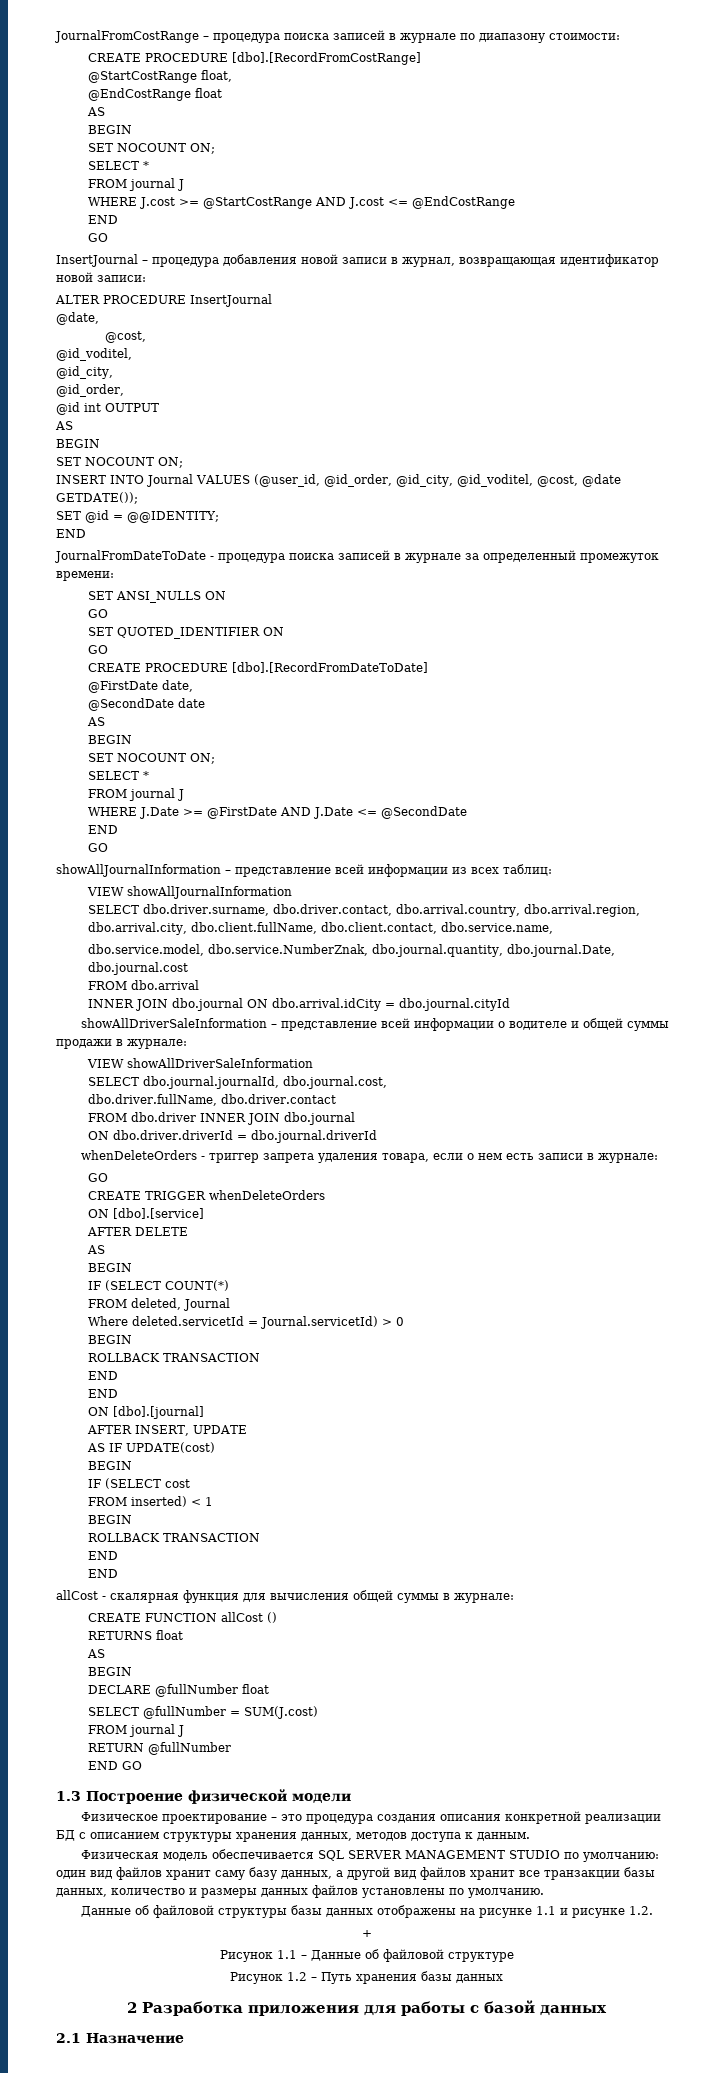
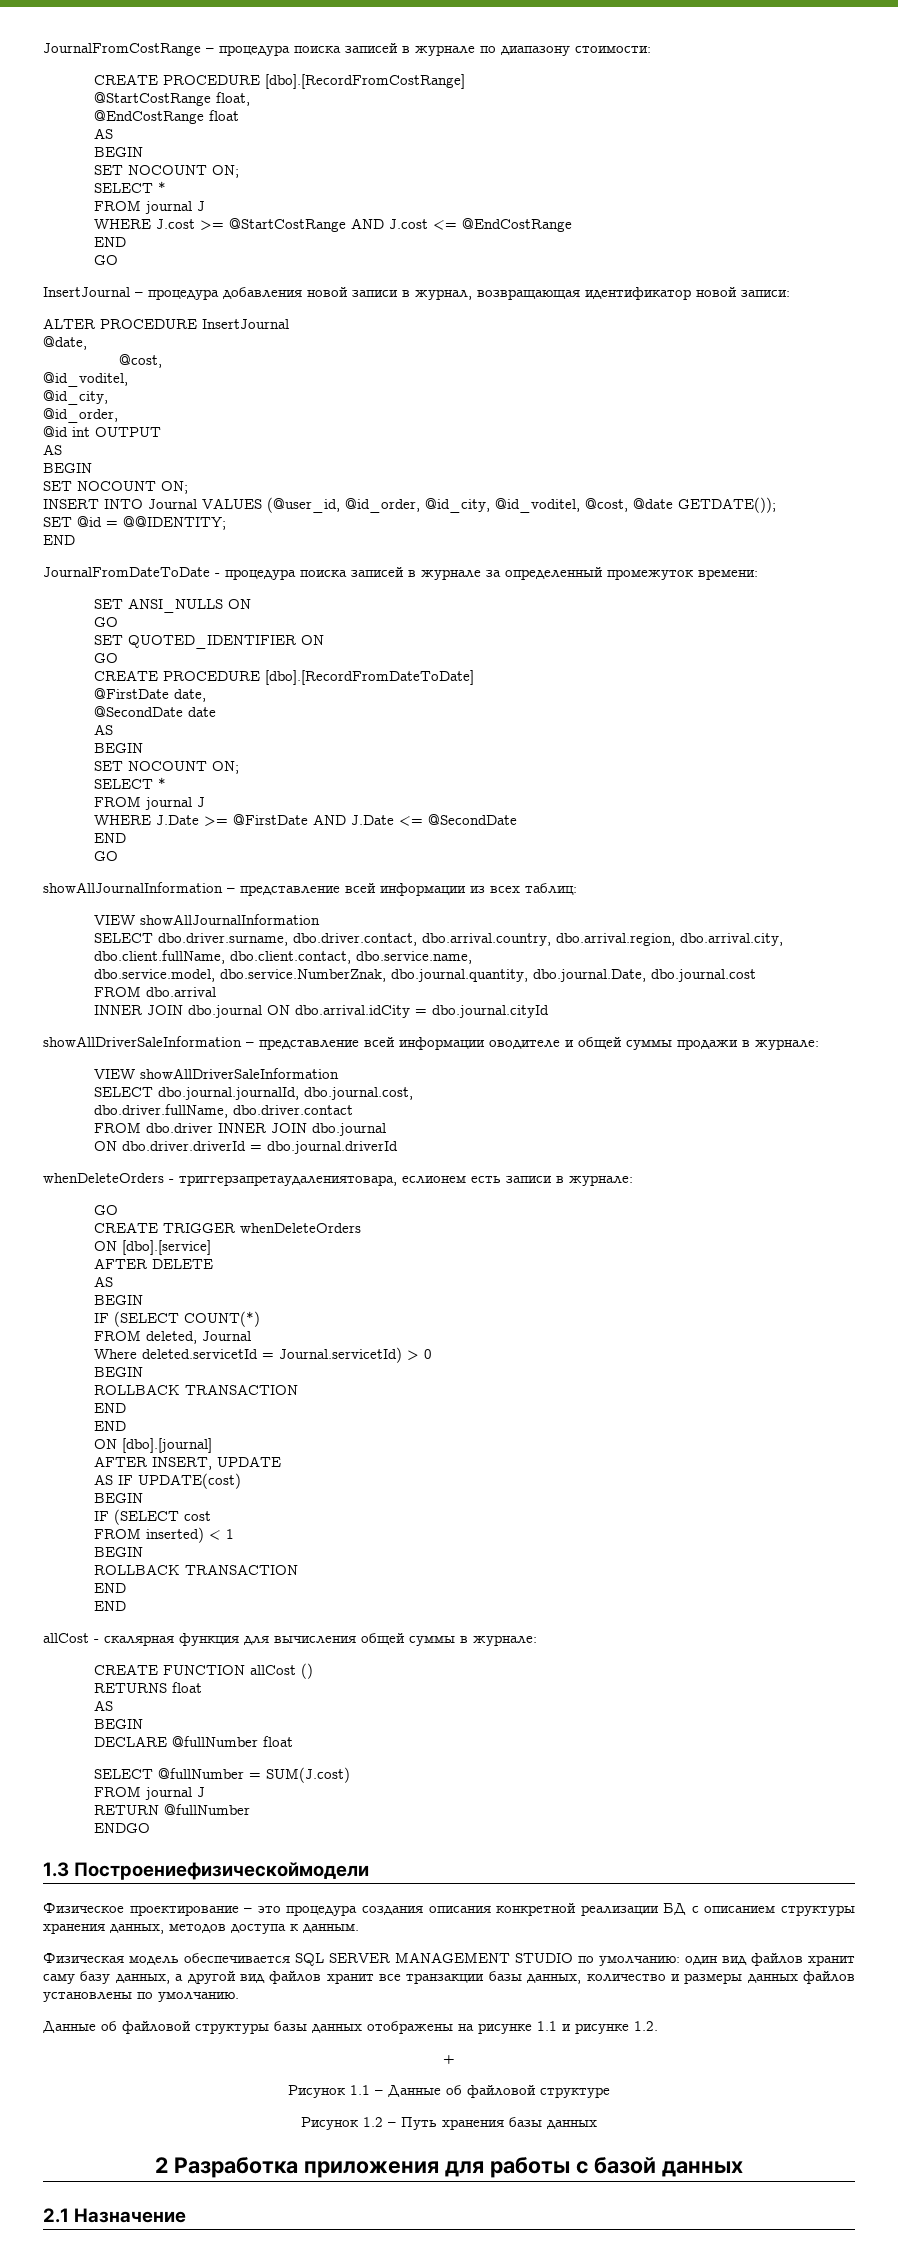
- showAllDriverSaleInformation – представление всей информации о водителе и общей суммы продажи в журнале:
+ showAllDriverSaleInformation – представление всей информации оводителе и общей суммы продажи в журнале:
- whenDeleteOrders - триггер запрета удаления товара, если о нем есть записи в журнале:
+ whenDeleteOrders - триггерзапретаудалениятовара, еслионем есть записи в журнале:
- END GO
+ ENDGO
- 1.3 Построение физической модели
+ 1.3 Построениефизическоймодели

